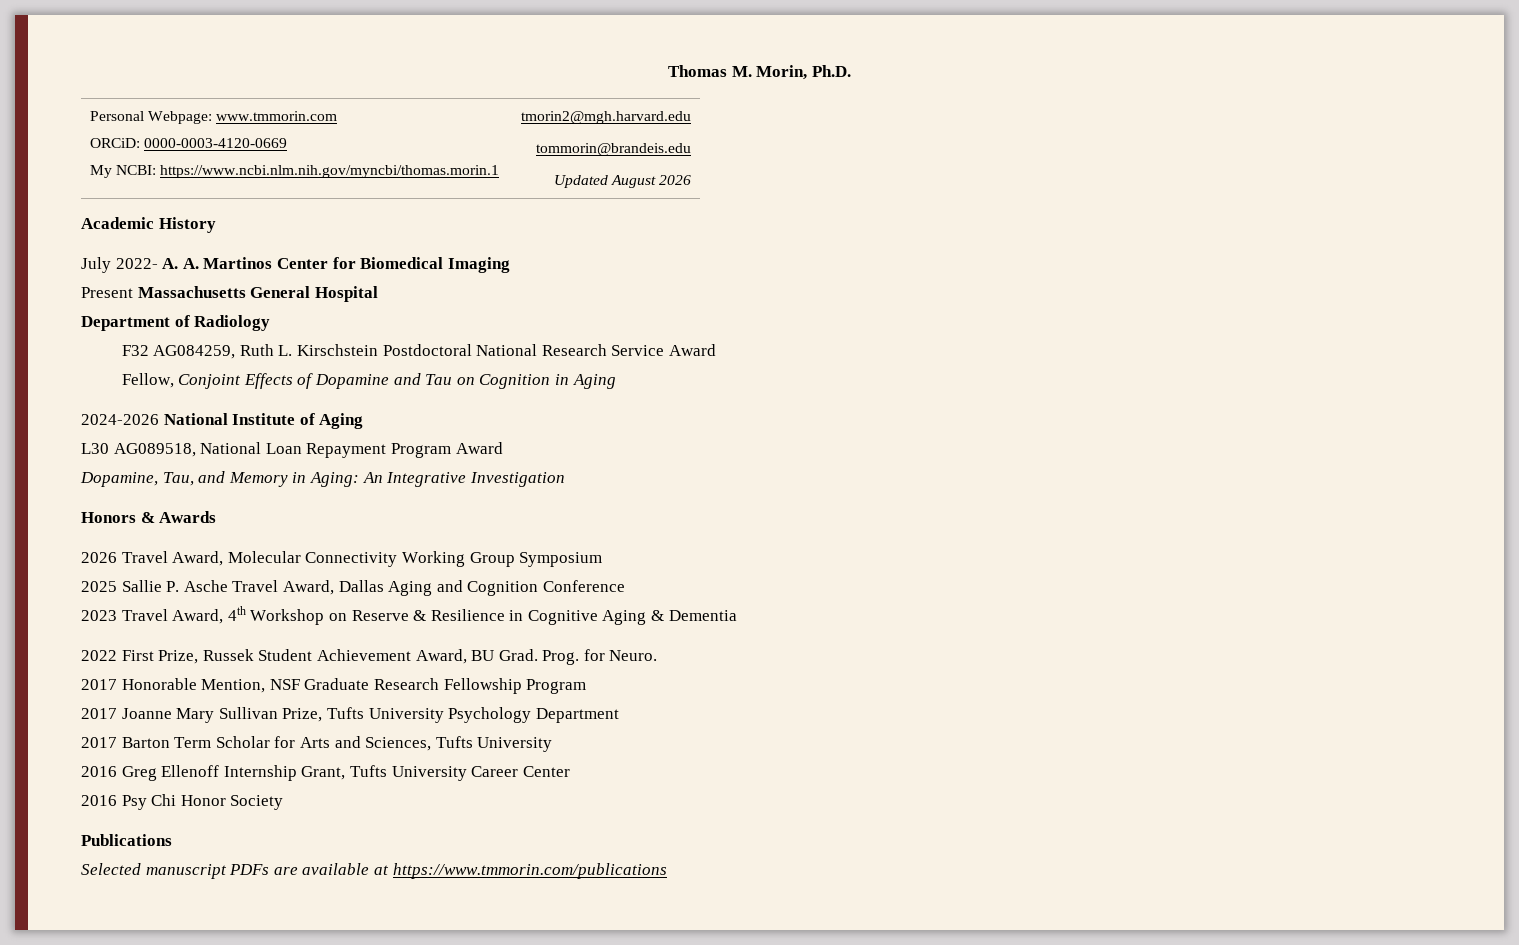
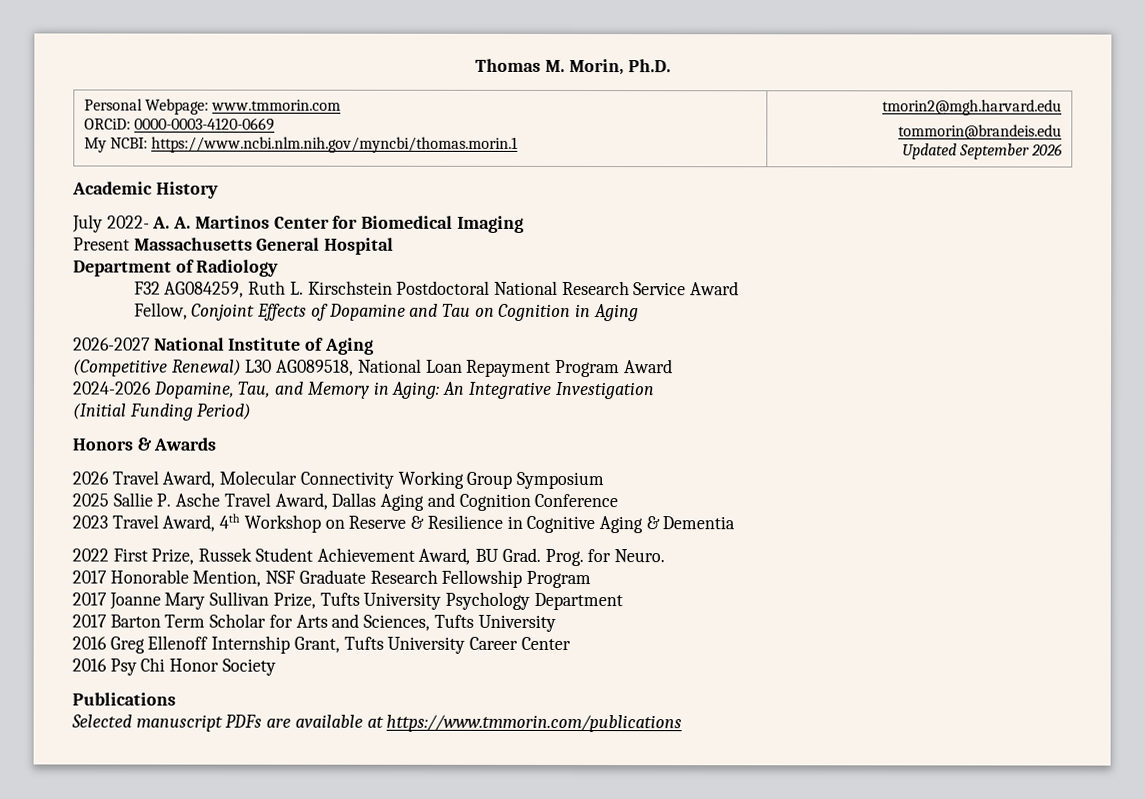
  Personal Webpage: www.tmmorin.com
  ORCiD: 0000-0003-4120-0669
  My NCBI: https://www.ncbi.nlm.nih.gov/myncbi/thomas.morin.1 | tmorin2@mgh.harvard.edu
  tommorin@brandeis.edu
- Updated August 2026
+ Updated September 2026
- 2024-2026 National Institute of Aging
+ 2026-2027 National Institute of Aging
- L30 AG089518, National Loan Repayment Program Award
+ (Competitive Renewal) L30 AG089518, National Loan Repayment Program Award
- Dopamine, Tau, and Memory in Aging: An Integrative Investigation
+ 2024-2026 Dopamine, Tau, and Memory in Aging: An Integrative Investigation
+ (Initial Funding Period)

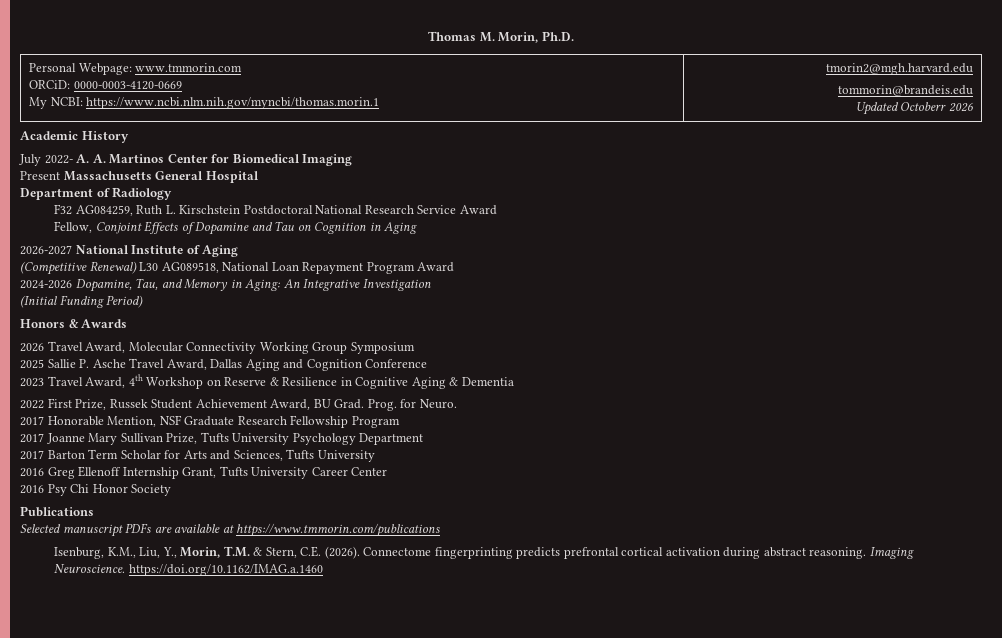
  Personal Webpage: www.tmmorin.com
  ORCiD: 0000-0003-4120-0669
  My NCBI: https://www.ncbi.nlm.nih.gov/myncbi/thomas.morin.1 | tmorin2@mgh.harvard.edu
  tommorin@brandeis.edu
- Updated September 2026
+ Updated Octoberr 2026
+ Isenburg, K.M., Liu, Y., Morin, T.M. & Stern, C.E. (2026). Connectome fingerprinting predicts prefrontal cortical activation during abstract reasoning. Imaging Neuroscience. https://doi.org/10.1162/IMAG.a.1460

